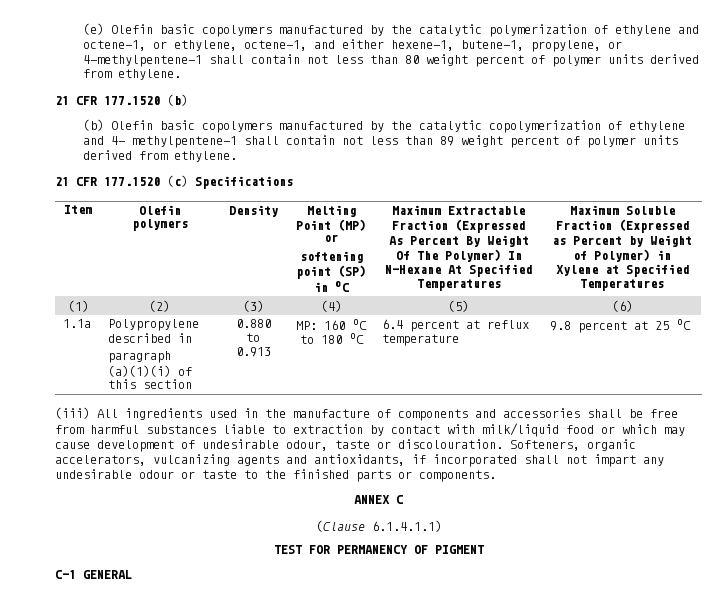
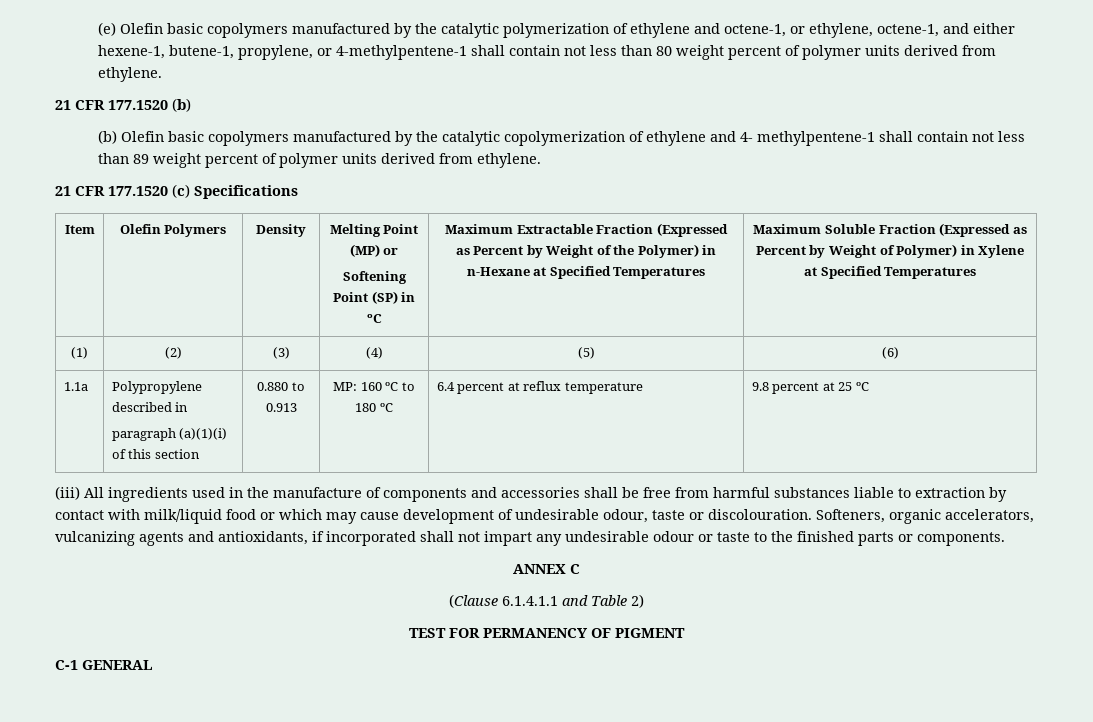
- Olefin polymers
+ Olefin Polymers
- softening point (SP) in ºC
+ Softening Point (SP) in ºC
- Maximum Extractable Fraction (Expressed As Percent By Weight Of The Polymer) In N-Hexane At Specified Temperatures
+ Maximum Extractable Fraction (Expressed as Percent by Weight of the Polymer) in n-Hexane at Specified Temperatures
- (Clause 6.1.4.1.1)
+ (Clause 6.1.4.1.1 and Table 2)

